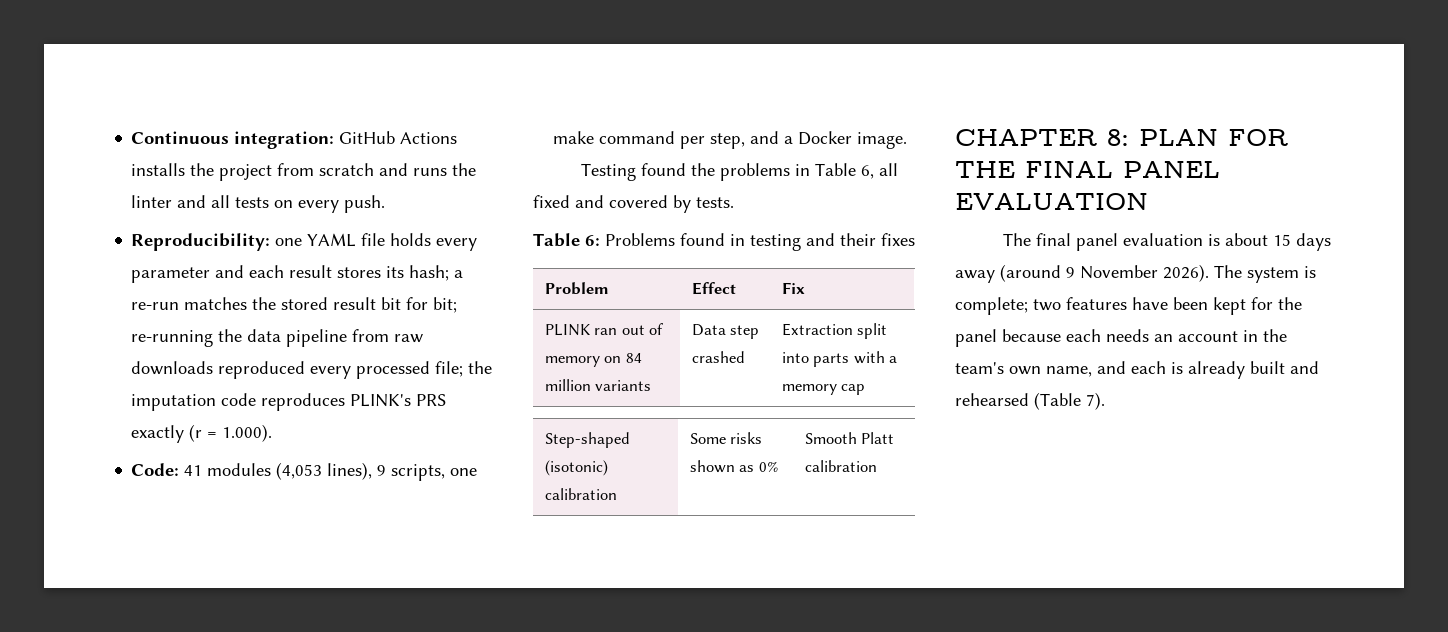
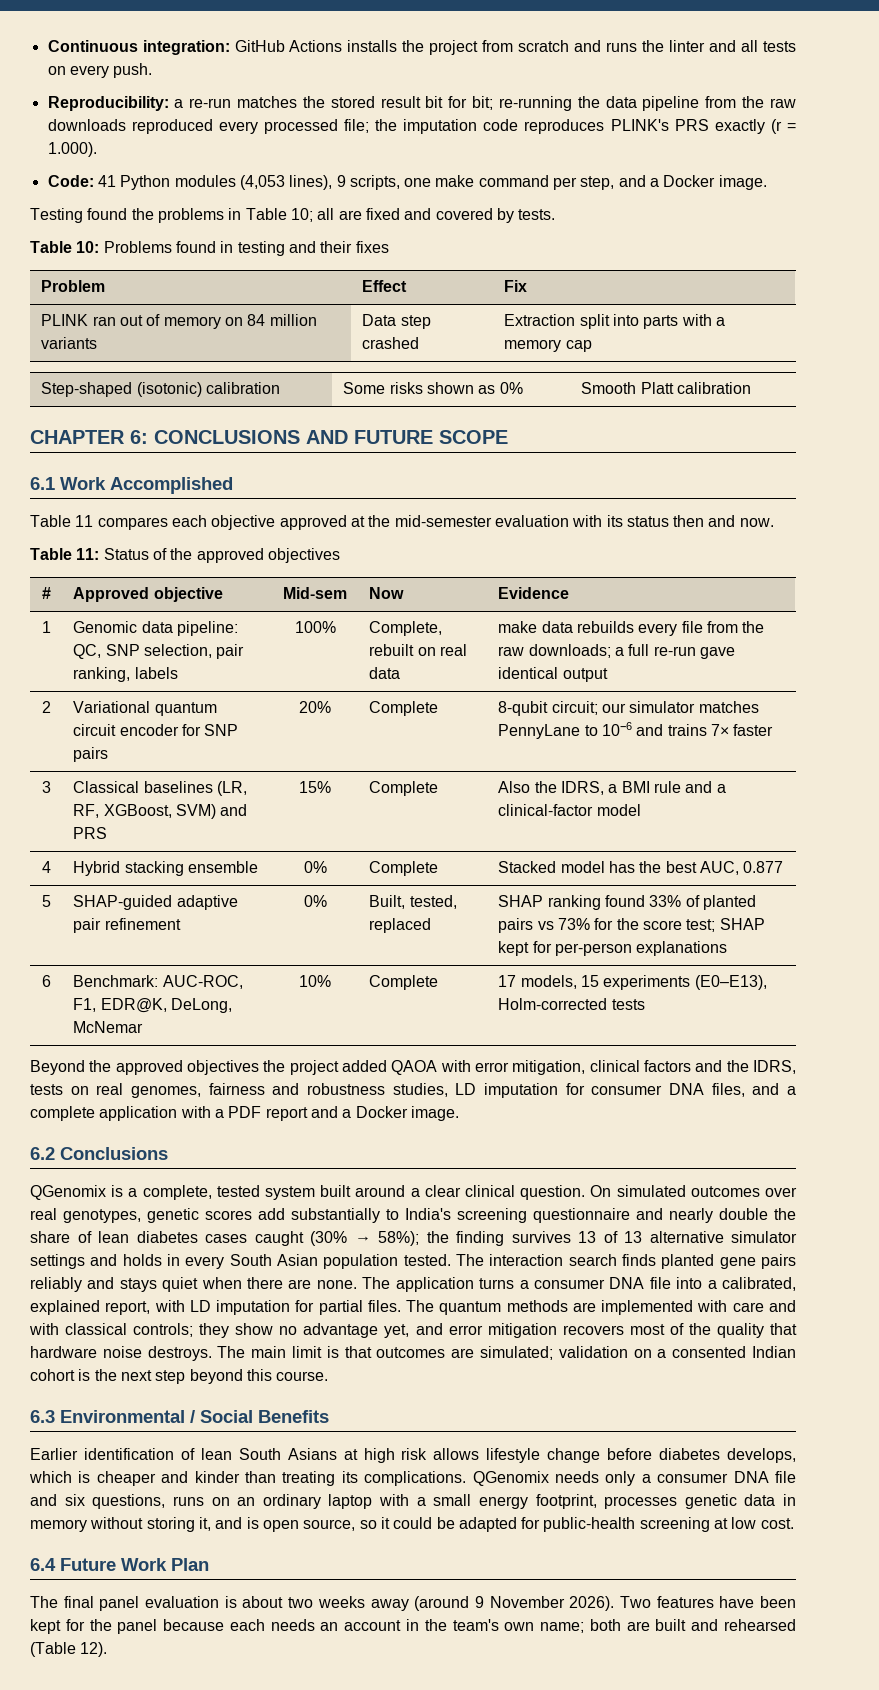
- Reproducibility: one YAML file holds every parameter and each result stores its hash; a re-run matches the stored result bit for bit; re-running the data pipeline from raw downloads reproduced every processed file; the imputation code reproduces PLINK's PRS exactly (r = 1.000).
+ Reproducibility: a re-run matches the stored result bit for bit; re-running the data pipeline from the raw downloads reproduced every processed file; the imputation code reproduces PLINK's PRS exactly (r = 1.000).
- Code: 41 modules (4,053 lines), 9 scripts, one make command per step, and a Docker image.
+ Code: 41 Python modules (4,053 lines), 9 scripts, one make command per step, and a Docker image.
- Testing found the problems in Table 6, all fixed and covered by tests.
+ Testing found the problems in Table 10; all are fixed and covered by tests.
- Table 6: Problems found in testing and their fixes
+ Table 10: Problems found in testing and their fixes
- CHAPTER 8: PLAN FOR THE FINAL PANEL EVALUATION
+ CHAPTER 6: CONCLUSIONS AND FUTURE SCOPE
+ 6.1 Work Accomplished
+ Table 11 compares each objective approved at the mid-semester evaluation with its status then and now.
+ Table 11: Status of the approved objectives
+ # | Approved objective | Mid-sem | Now | Evidence
+ 1 | Genomic data pipeline: QC, SNP selection, pair ranking, labels | 100% | Complete, rebuilt on real data | make data rebuilds every file from the raw downloads; a full re-run gave identical output
+ 2 | Variational quantum circuit encoder for SNP pairs | 20% | Complete | 8-qubit circuit; our simulator matches PennyLane to 10−6 and trains 7× faster
+ 3 | Classical baselines (LR, RF, XGBoost, SVM) and PRS | 15% | Complete | Also the IDRS, a BMI rule and a clinical-factor model
+ 4 | Hybrid stacking ensemble | 0% | Complete | Stacked model has the best AUC, 0.877
+ 5 | SHAP-guided adaptive pair refinement | 0% | Built, tested, replaced | SHAP ranking found 33% of planted pairs vs 73% for the score test; SHAP kept for per-person explanations
+ 6 | Benchmark: AUC-ROC, F1, EDR@K, DeLong, McNemar | 10% | Complete | 17 models, 15 experiments (E0–E13), Holm-corrected tests
+ Beyond the approved objectives the project added QAOA with error mitigation, clinical factors and the IDRS, tests on real genomes, fairness and robustness studies, LD imputation for consumer DNA files, and a complete application with a PDF report and a Docker image.
+ 6.2 Conclusions
+ QGenomix is a complete, tested system built around a clear clinical question. On simulated outcomes over real genotypes, genetic scores add substantially to India's screening questionnaire and nearly double the share of lean diabetes cases caught (30% → 58%); the finding survives 13 of 13 alternative simulator settings and holds in every South Asian population tested. The interaction search finds planted gene pairs reliably and stays quiet when there are none. The application turns a consumer DNA file into a calibrated, explained report, with LD imputation for partial files. The quantum methods are implemented with care and with classical controls; they show no advantage yet, and error mitigation recovers most of the quality that hardware noise destroys. The main limit is that outcomes are simulated; validation on a consented Indian cohort is the next step beyond this course.
+ 6.3 Environmental / Social Benefits
+ Earlier identification of lean South Asians at high risk allows lifestyle change before diabetes develops, which is cheaper and kinder than treating its complications. QGenomix needs only a consumer DNA file and six questions, runs on an ordinary laptop with a small energy footprint, processes genetic data in memory without storing it, and is open source, so it could be adapted for public-health screening at low cost.
+ 6.4 Future Work Plan
- The final panel evaluation is about 15 days away (around 9 November 2026).
+ The final panel evaluation is about two weeks away (around 9 November 2026).
- The system is complete; two features have been kept for the panel because each needs an account in the team's own name, and each is already built and rehearsed (Table 7).
+ Two features have been kept for the panel because each needs an account in the team's own name; both are built and rehearsed (Table 12).

